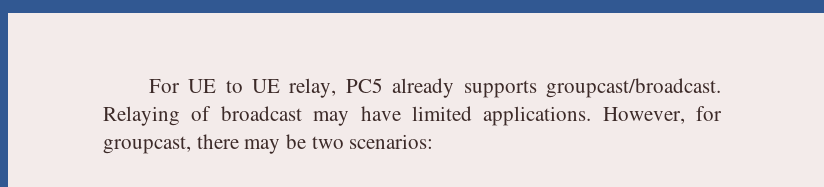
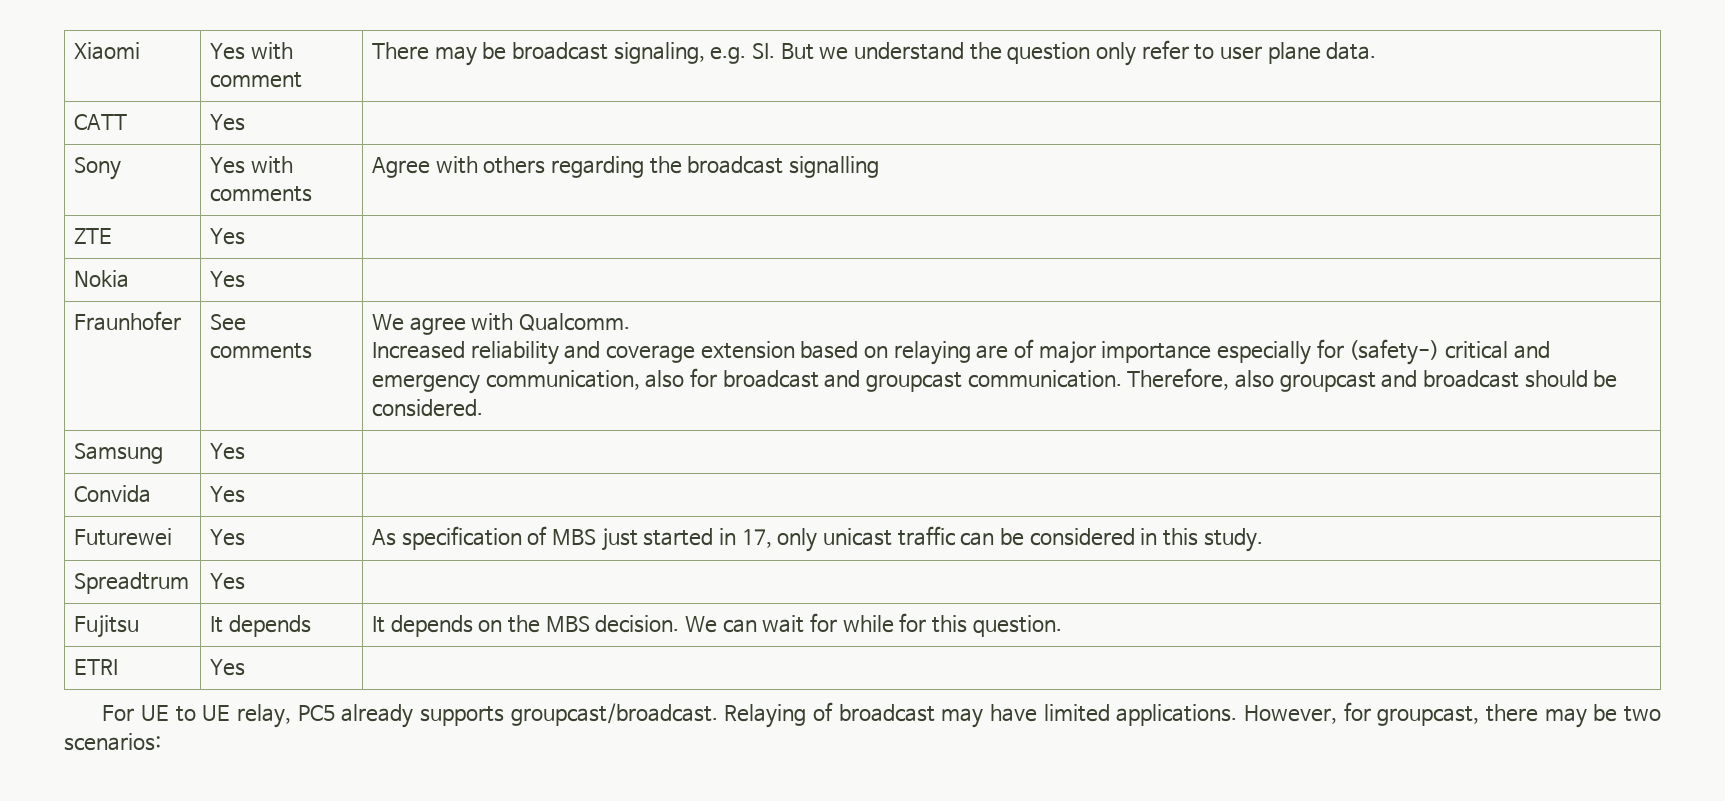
+ Xiaomi | Yes with comment | There may be broadcast signaling, e.g. SI. But we understand the question only refer to user plane data.
+ CATT | Yes |
+ Sony | Yes with comments | Agree with others regarding the broadcast signalling
+ ZTE | Yes |
+ Nokia | Yes |
+ Fraunhofer | See comments | We agree with Qualcomm.
+ Increased reliability and coverage extension based on relaying are of major importance especially for (safety-) critical and emergency communication, also for broadcast and groupcast communication. Therefore, also groupcast and broadcast should be considered.
+ Samsung | Yes |
+ Convida | Yes |
+ Futurewei | Yes | As specification of MBS just started in 17, only unicast traffic can be considered in this study.
+ Spreadtrum | Yes |
+ Fujitsu | It depends | It depends on the MBS decision. We can wait for while for this question.
+ ETRI | Yes |

